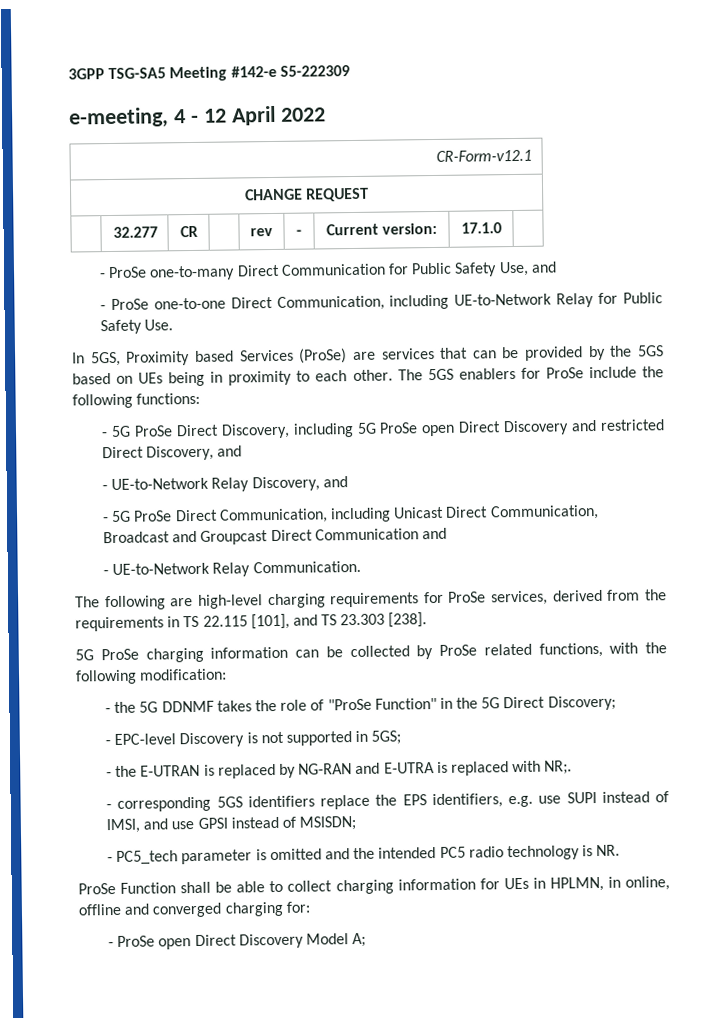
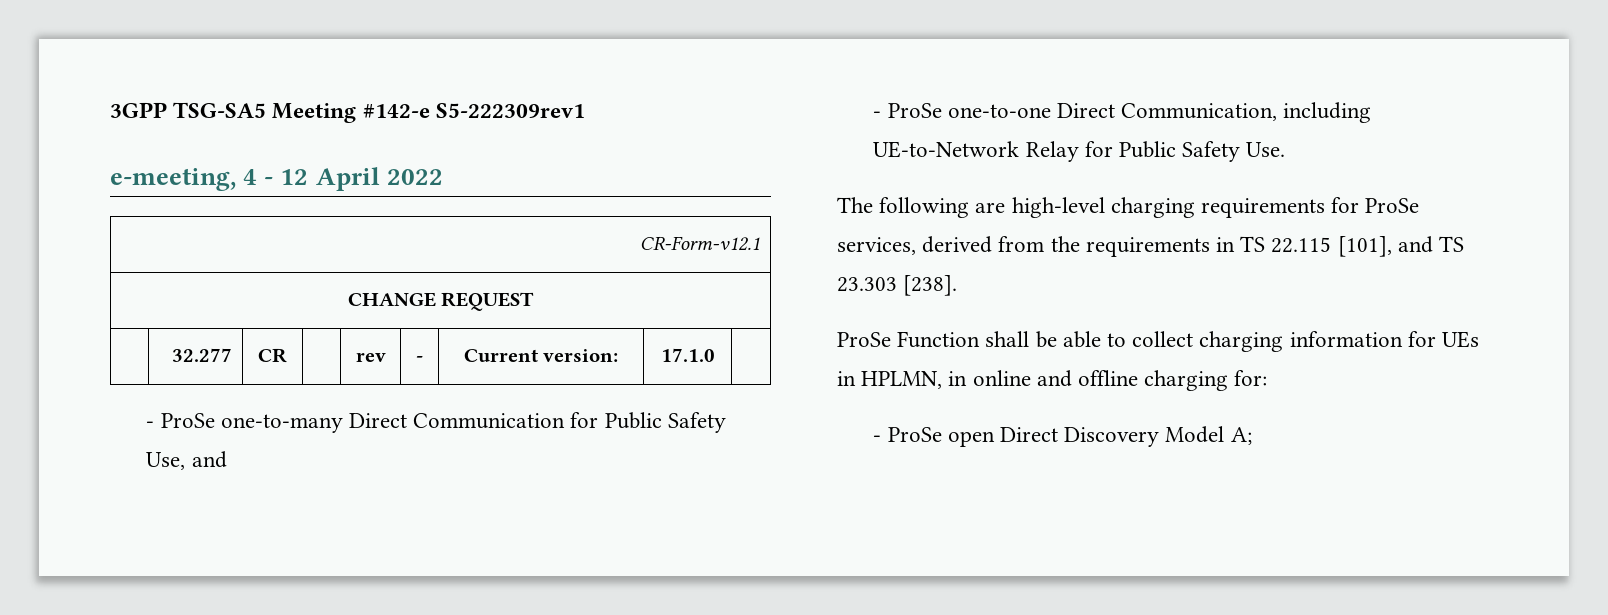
- 3GPP TSG-SA5 Meeting #142-e S5-222309
+ 3GPP TSG-SA5 Meeting #142-e S5-222309rev1
- In 5GS, Proximity based Services (ProSe) are services that can be provided by the 5GS based on UEs being in proximity to each other. The 5GS enablers for ProSe include the following functions:
- - 5G ProSe Direct Discovery, including 5G ProSe open Direct Discovery and restricted Direct Discovery, and
- - UE-to-Network Relay Discovery, and
- - 5G ProSe Direct Communication, including Unicast Direct Communication, Broadcast and Groupcast Direct Communication and
- - UE-to-Network Relay Communication.
- 5G ProSe charging information can be collected by ProSe related functions, with the following modification:
- - the 5G DDNMF takes the role of "ProSe Function" in the 5G Direct Discovery;
- - EPC-level Discovery is not supported in 5GS;
- - the E-UTRAN is replaced by NG-RAN and E-UTRA is replaced with NR;.
- - corresponding 5GS identifiers replace the EPS identifiers, e.g. use SUPI instead of IMSI, and use GPSI instead of MSISDN;
- - PC5_tech parameter is omitted and the intended PC5 radio technology is NR.
- ProSe Function shall be able to collect charging information for UEs in HPLMN, in online, offline and converged charging for:
+ ProSe Function shall be able to collect charging information for UEs in HPLMN, in online and offline charging for:

